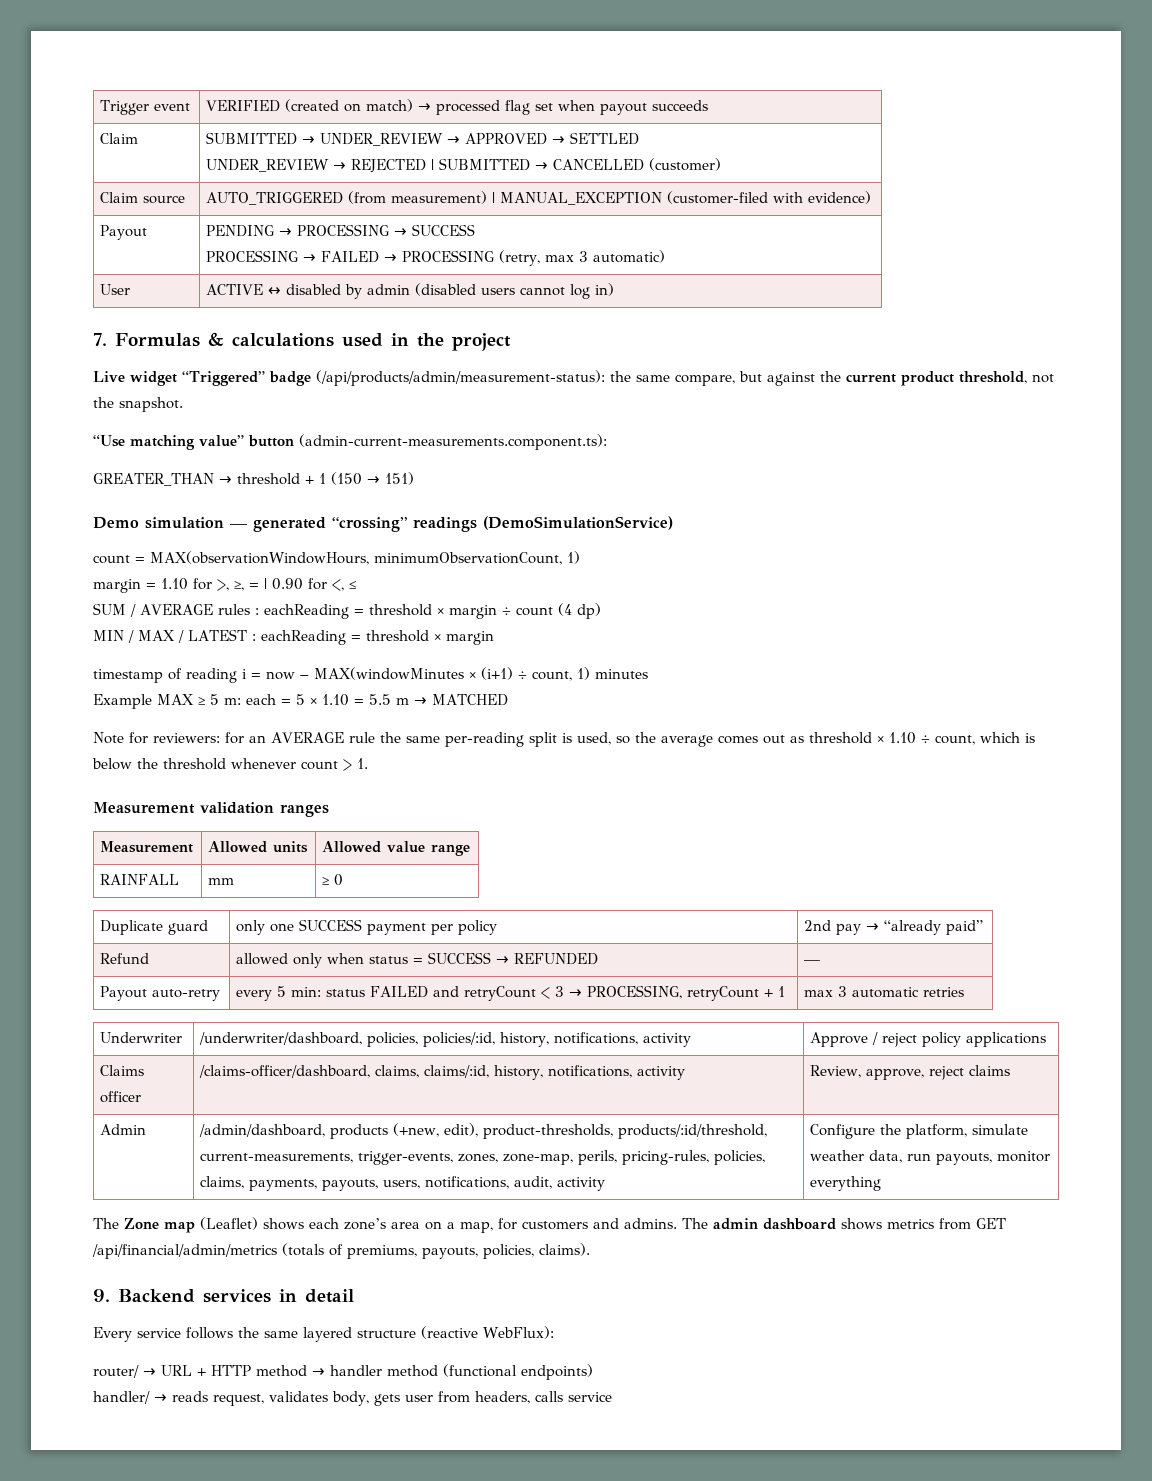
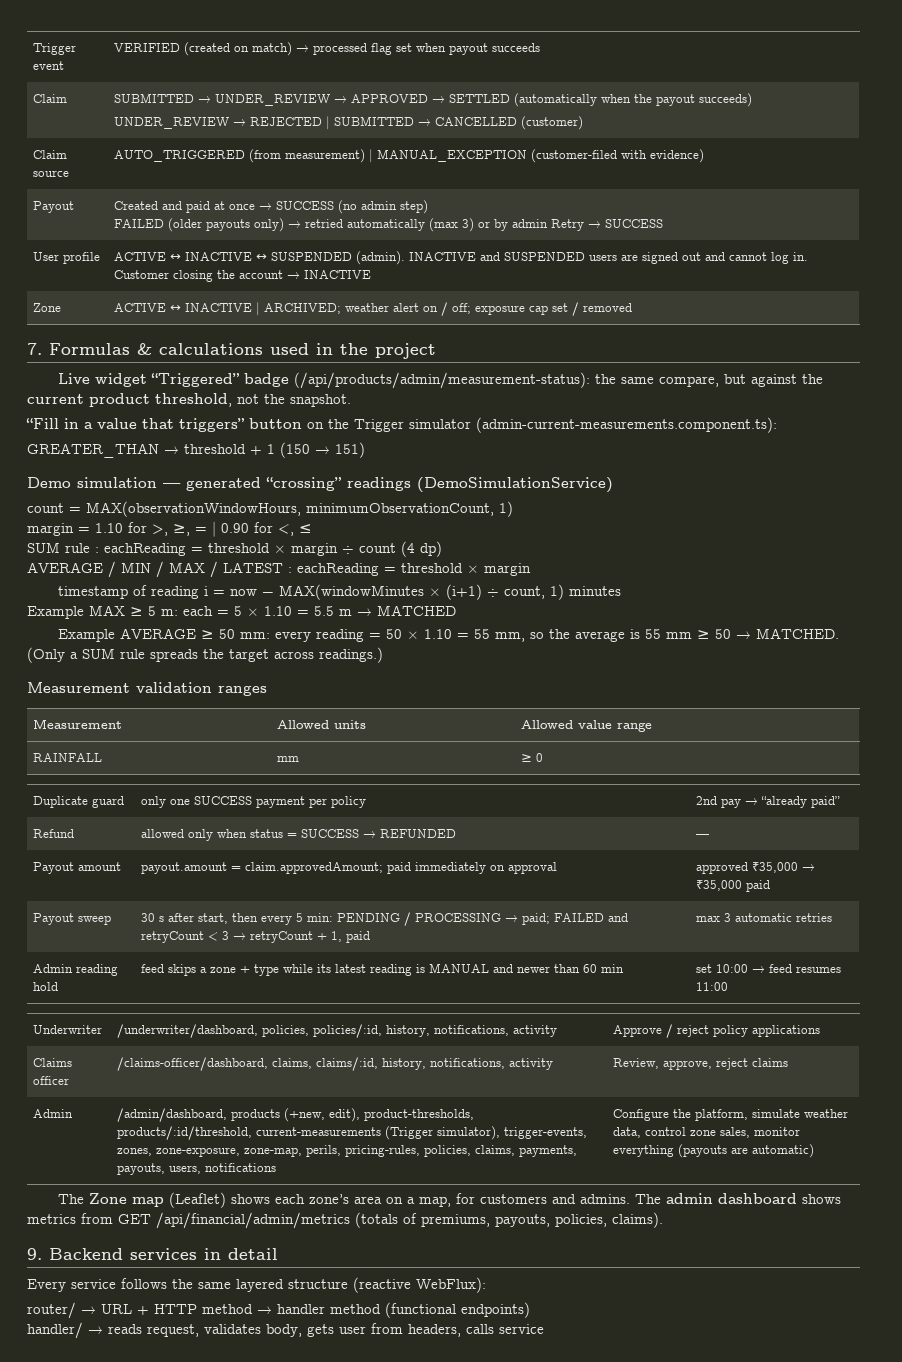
- Claim | SUBMITTED → UNDER_REVIEW → APPROVED → SETTLED
+ Claim | SUBMITTED → UNDER_REVIEW → APPROVED → SETTLED (automatically when the payout succeeds)
- Payout | PENDING → PROCESSING → SUCCESS
- PROCESSING → FAILED → PROCESSING (retry, max 3 automatic)
+ Payout | Created and paid at once → SUCCESS (no admin step)
+ FAILED (older payouts only) → retried automatically (max 3) or by admin Retry → SUCCESS
- User | ACTIVE ↔ disabled by admin (disabled users cannot log in)
+ User profile | ACTIVE ↔ INACTIVE ↔ SUSPENDED (admin). INACTIVE and SUSPENDED users are signed out and cannot log in. Customer closing the account → INACTIVE
+ Zone | ACTIVE ↔ INACTIVE | ARCHIVED; weather alert on / off; exposure cap set / removed
- “Use matching value” button (admin-current-measurements.component.ts):
+ “Fill in a value that triggers” button on the Trigger simulator (admin-current-measurements.component.ts):
- SUM / AVERAGE rules : eachReading = threshold × margin ÷ count (4 dp)
+ SUM rule : eachReading = threshold × margin ÷ count (4 dp)
- MIN / MAX / LATEST : eachReading = threshold × margin
+ AVERAGE / MIN / MAX / LATEST : eachReading = threshold × margin
- Note for reviewers: for an AVERAGE rule the same per-reading split is used, so the average comes out as threshold × 1.10 ÷ count, which is below the threshold whenever count > 1.
+ Example AVERAGE ≥ 50 mm: every reading = 50 × 1.10 = 55 mm, so the average is 55 mm ≥ 50 → MATCHED. (Only a SUM rule spreads the target across readings.)
- Payout auto-retry | every 5 min: status FAILED and retryCount < 3 → PROCESSING, retryCount + 1 | max 3 automatic retries
+ Payout amount | payout.amount = claim.approvedAmount; paid immediately on approval | approved ₹35,000 → ₹35,000 paid
+ Payout sweep | 30 s after start, then every 5 min: PENDING / PROCESSING → paid; FAILED and retryCount < 3 → retryCount + 1, paid | max 3 automatic retries
+ Admin reading hold | feed skips a zone + type while its latest reading is MANUAL and newer than 60 min | set 10:00 → feed resumes 11:00
- Admin | /admin/dashboard, products (+new, edit), product-thresholds, products/:id/threshold, current-measurements, trigger-events, zones, zone-map, perils, pricing-rules, policies, claims, payments, payouts, users, notifications, audit, activity | Configure the platform, simulate weather data, run payouts, monitor everything
+ Admin | /admin/dashboard, products (+new, edit), product-thresholds, products/:id/threshold, current-measurements (Trigger simulator), trigger-events, zones, zone-exposure, zone-map, perils, pricing-rules, policies, claims, payments, payouts, users, notifications | Configure the platform, simulate weather data, control zone sales, monitor everything (payouts are automatic)

